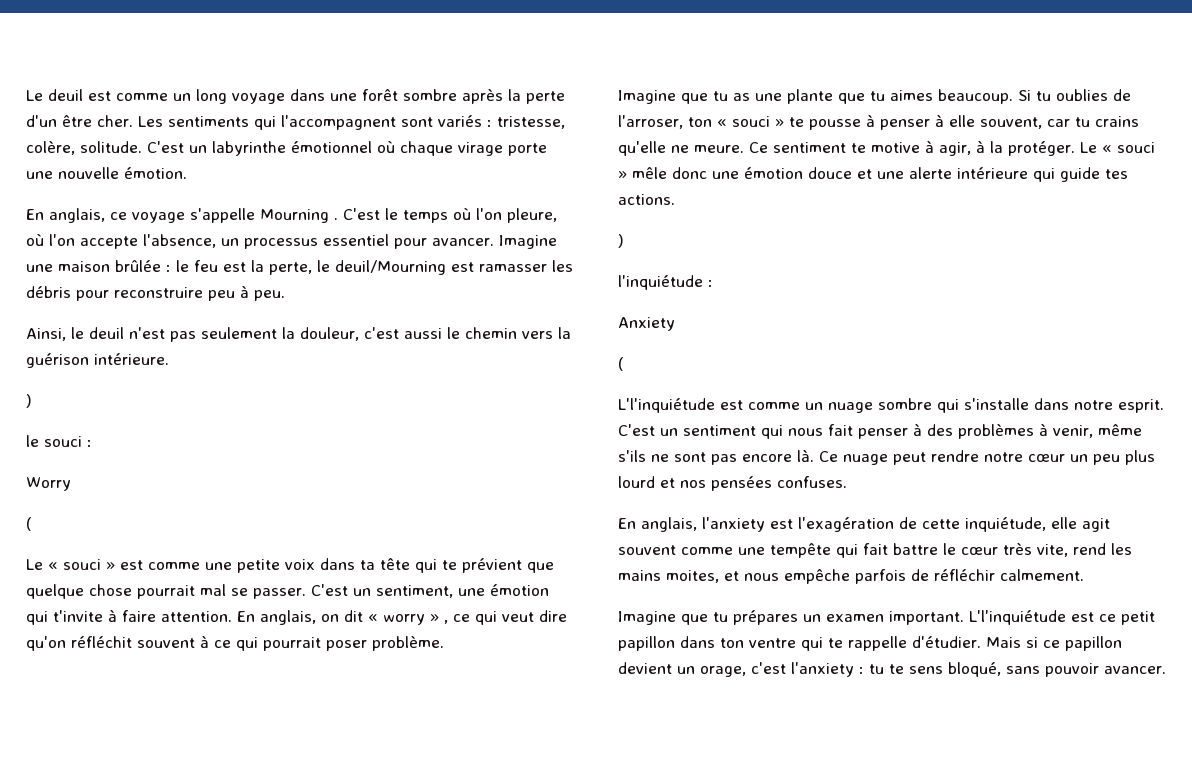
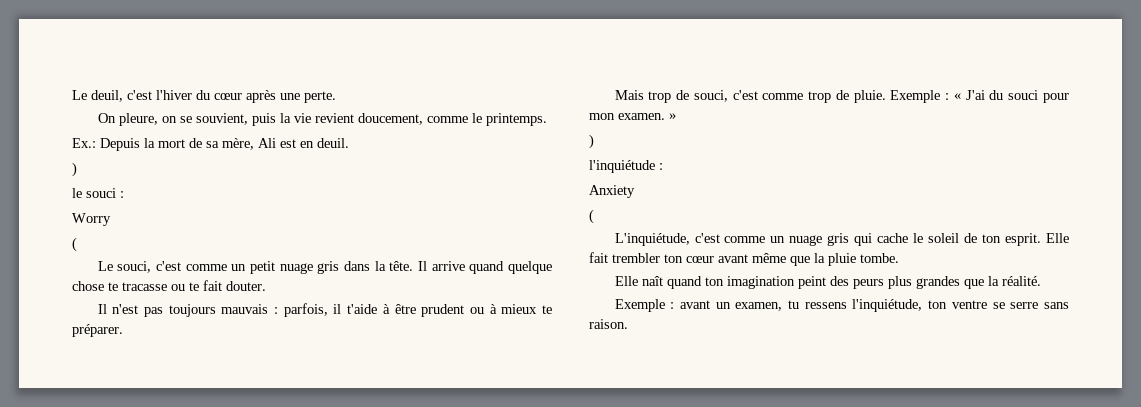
- Le deuil est comme un long voyage dans une forêt sombre après la perte d'un être cher. Les sentiments qui l'accompagnent sont variés : tristesse, colère, solitude. C'est un labyrinthe émotionnel où chaque virage porte une nouvelle émotion.
- En anglais, ce voyage s'appelle Mourning . C'est le temps où l'on pleure, où l'on accepte l'absence, un processus essentiel pour avancer. Imagine une maison brûlée : le feu est la perte, le deuil/Mourning est ramasser les débris pour reconstruire peu à peu.
- Ainsi, le deuil n'est pas seulement la douleur, c'est aussi le chemin vers la guérison intérieure.
+ Le deuil, c'est l'hiver du cœur après une perte.
+ On pleure, on se souvient, puis la vie revient doucement, comme le printemps.
+ Ex.: Depuis la mort de sa mère, Ali est en deuil.
- Le « souci » est comme une petite voix dans ta tête qui te prévient que quelque chose pourrait mal se passer. C'est un sentiment, une émotion qui t'invite à faire attention. En anglais, on dit « worry » , ce qui veut dire qu'on réfléchit souvent à ce qui pourrait poser problème.
- Imagine que tu as une plante que tu aimes beaucoup. Si tu oublies de l'arroser, ton « souci » te pousse à penser à elle souvent, car tu crains qu'elle ne meure. Ce sentiment te motive à agir, à la protéger. Le « souci » mêle donc une émotion douce et une alerte intérieure qui guide tes actions.
+ Le souci, c'est comme un petit nuage gris dans la tête. Il arrive quand quelque chose te tracasse ou te fait douter.
+ Il n'est pas toujours mauvais : parfois, il t'aide à être prudent ou à mieux te préparer.
+ Mais trop de souci, c'est comme trop de pluie. Exemple : « J'ai du souci pour mon examen. »
- L'l'inquiétude est comme un nuage sombre qui s'installe dans notre esprit. C'est un sentiment qui nous fait penser à des problèmes à venir, même s'ils ne sont pas encore là. Ce nuage peut rendre notre cœur un peu plus lourd et nos pensées confuses.
- En anglais, l'anxiety est l'exagération de cette inquiétude, elle agit souvent comme une tempête qui fait battre le cœur très vite, rend les mains moites, et nous empêche parfois de réfléchir calmement.
- Imagine que tu prépares un examen important. L'l'inquiétude est ce petit papillon dans ton ventre qui te rappelle d'étudier. Mais si ce papillon devient un orage, c'est l'anxiety : tu te sens bloqué, sans pouvoir avancer.
+ L'inquiétude, c'est comme un nuage gris qui cache le soleil de ton esprit. Elle fait trembler ton cœur avant même que la pluie tombe.
+ Elle naît quand ton imagination peint des peurs plus grandes que la réalité.
+ Exemple : avant un examen, tu ressens l'inquiétude, ton ventre se serre sans raison.

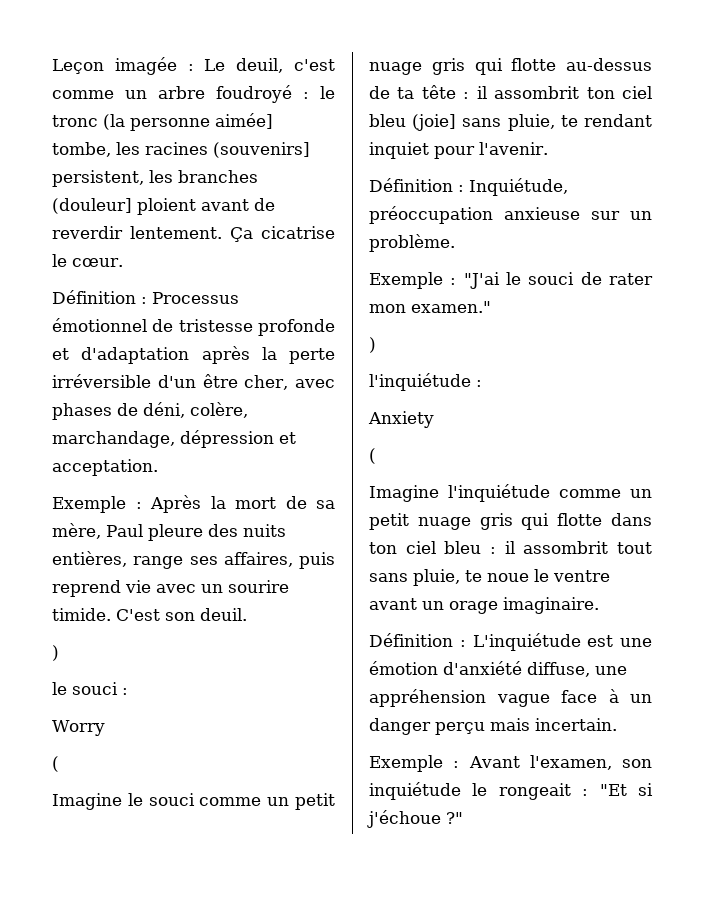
- Le deuil, c'est l'hiver du cœur après une perte.
- On pleure, on se souvient, puis la vie revient doucement, comme le printemps.
- Ex.: Depuis la mort de sa mère, Ali est en deuil.
+ Leçon imagée : Le deuil, c'est comme un arbre foudroyé : le tronc (la personne aimée] tombe, les racines (souvenirs] persistent, les branches (douleur] ploient avant de reverdir lentement. Ça cicatrise le cœur.
+ Définition : Processus émotionnel de tristesse profonde et d'adaptation après la perte irréversible d'un être cher, avec phases de déni, colère, marchandage, dépression et acceptation.
+ Exemple : Après la mort de sa mère, Paul pleure des nuits entières, range ses affaires, puis reprend vie avec un sourire timide. C'est son deuil.
- Le souci, c'est comme un petit nuage gris dans la tête. Il arrive quand quelque chose te tracasse ou te fait douter.
- Il n'est pas toujours mauvais : parfois, il t'aide à être prudent ou à mieux te préparer.
- Mais trop de souci, c'est comme trop de pluie. Exemple : « J'ai du souci pour mon examen. »
+ Imagine le souci comme un petit nuage gris qui flotte au-dessus de ta tête : il assombrit ton ciel bleu (joie] sans pluie, te rendant inquiet pour l'avenir.
+ Définition : Inquiétude, préoccupation anxieuse sur un problème.
+ Exemple : "J'ai le souci de rater mon examen."
- L'inquiétude, c'est comme un nuage gris qui cache le soleil de ton esprit. Elle fait trembler ton cœur avant même que la pluie tombe.
- Elle naît quand ton imagination peint des peurs plus grandes que la réalité.
- Exemple : avant un examen, tu ressens l'inquiétude, ton ventre se serre sans raison.
+ Imagine l'inquiétude comme un petit nuage gris qui flotte dans ton ciel bleu : il assombrit tout sans pluie, te noue le ventre avant un orage imaginaire.
+ Définition : L'inquiétude est une émotion d'anxiété diffuse, une appréhension vague face à un danger perçu mais incertain.
+ Exemple : Avant l'examen, son inquiétude le rongeait : "Et si j'échoue ?"

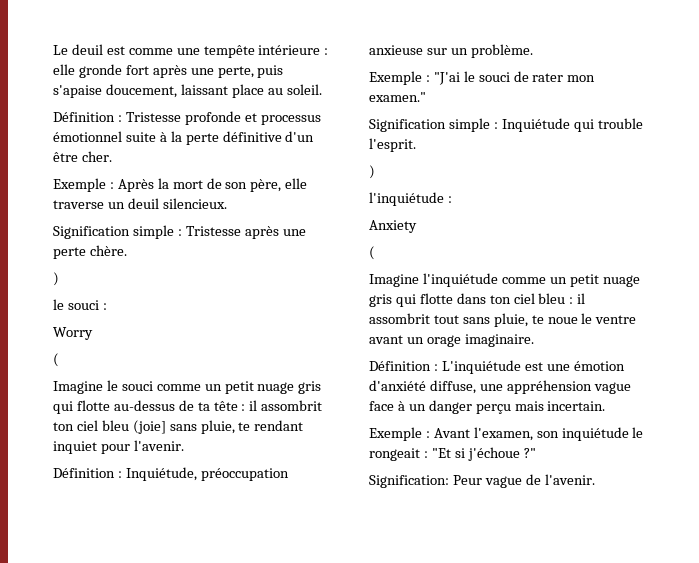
- Leçon imagée : Le deuil, c'est comme un arbre foudroyé : le tronc (la personne aimée] tombe, les racines (souvenirs] persistent, les branches (douleur] ploient avant de reverdir lentement. Ça cicatrise le cœur.
- Définition : Processus émotionnel de tristesse profonde et d'adaptation après la perte irréversible d'un être cher, avec phases de déni, colère, marchandage, dépression et acceptation.
+ Le deuil est comme une tempête intérieure : elle gronde fort après une perte, puis s'apaise doucement, laissant place au soleil.
+ Définition : Tristesse profonde et processus émotionnel suite à la perte définitive d'un être cher.
- Exemple : Après la mort de sa mère, Paul pleure des nuits entières, range ses affaires, puis reprend vie avec un sourire timide. C'est son deuil.
+ Exemple : Après la mort de son père, elle traverse un deuil silencieux.
+ Signification simple : Tristesse après une perte chère.
+ Signification simple : Inquiétude qui trouble l'esprit.
+ Signification: Peur vague de l'avenir.

